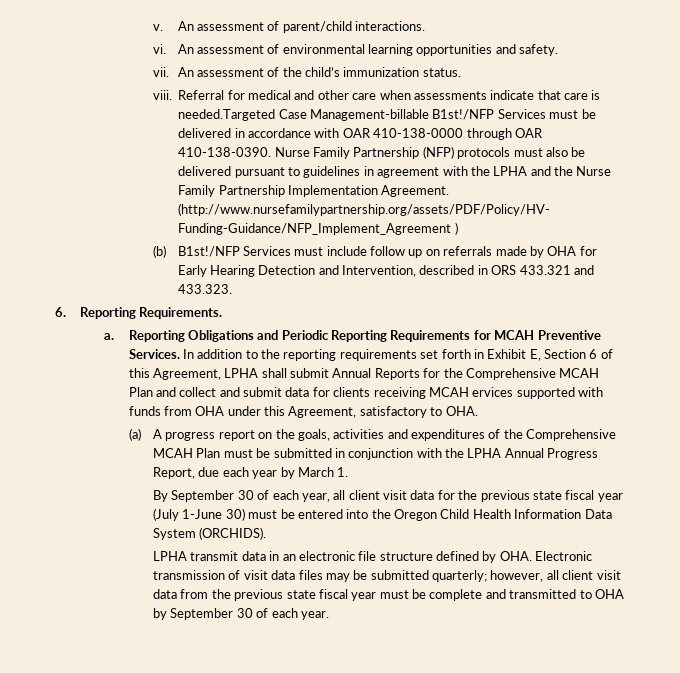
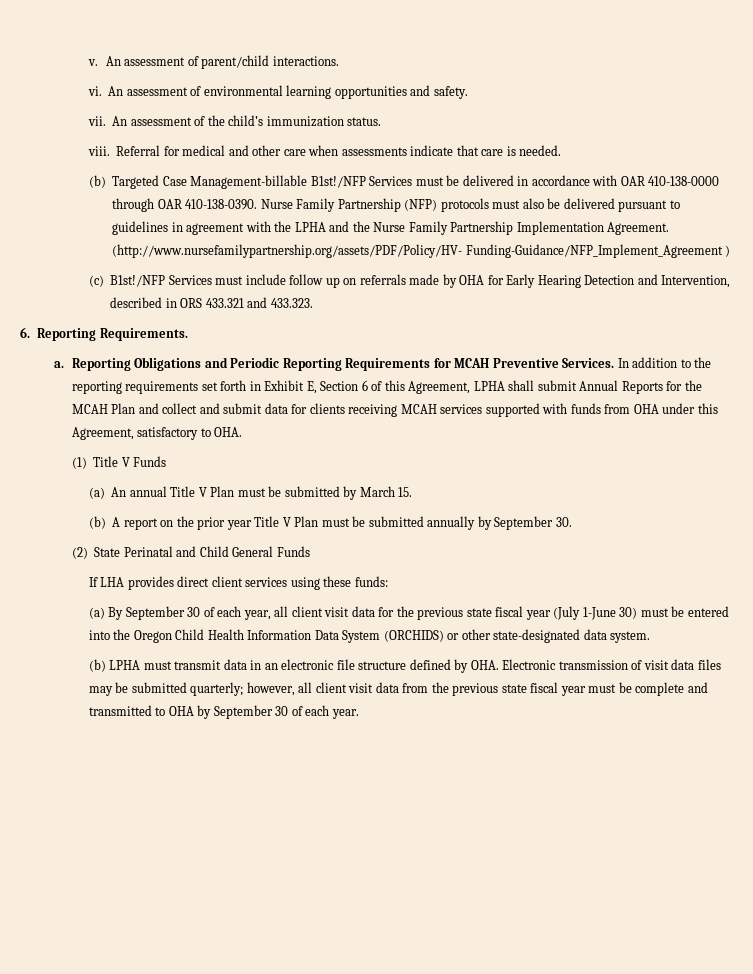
- Referral for medical and other care when assessments indicate that care is needed.Targeted Case Management-billable B1st!/NFP Services must be delivered in accordance with OAR 410-138-0000 through OAR 410-138-0390.
+ Referral for medical and other care when assessments indicate that care is needed.
+ (b) Targeted Case Management-billable B1st!/NFP Services must be delivered in accordance with OAR 410-138-0000 through OAR 410-138-0390.
- (b) B1st!/NFP Services must include follow up on referrals made by OHA for Early Hearing Detection and Intervention, described in ORS 433.321 and 433.323.
+ (c) B1st!/NFP Services must include follow up on referrals made by OHA for Early Hearing Detection and Intervention, described in ORS 433.321 and 433.323.
- In addition to the reporting requirements set forth in Exhibit E, Section 6 of this Agreement, LPHA shall submit Annual Reports for the Comprehensive MCAH Plan and collect and submit data for clients receiving MCAH ervices supported with funds from OHA under this Agreement, satisfactory to OHA.
+ In addition to the reporting requirements set forth in Exhibit E, Section 6 of this Agreement, LPHA shall submit Annual Reports for the MCAH Plan and collect and submit data for clients receiving MCAH services supported with funds from OHA under this Agreement, satisfactory to OHA.
- (a) A progress report on the goals, activities and expenditures of the Comprehensive MCAH Plan must be submitted in conjunction with the LPHA Annual Progress Report, due each year by March 1.
- By September 30 of each year, all client visit data for the previous state fiscal year (July 1-June 30) must be entered into the Oregon Child Health Information Data System (ORCHIDS).
- LPHA transmit data in an electronic file structure defined by OHA. Electronic transmission of visit data files may be submitted quarterly;
+ (1) Title V Funds
+ (a) An annual Title V Plan must be submitted by March 15.
+ (b) A report on the prior year Title V Plan must be submitted annually by September 30.
+ (2) State Perinatal and Child General Funds
+ If LHA provides direct client services using these funds:
+ (a) By September 30 of each year, all client visit data for the previous state fiscal year (July 1-June 30) must be entered into the Oregon Child Health Information Data System (ORCHIDS) or other state-designated data system.
+ (b) LPHA must transmit data in an electronic file structure defined by OHA. Electronic transmission of visit data files may be submitted quarterly;

